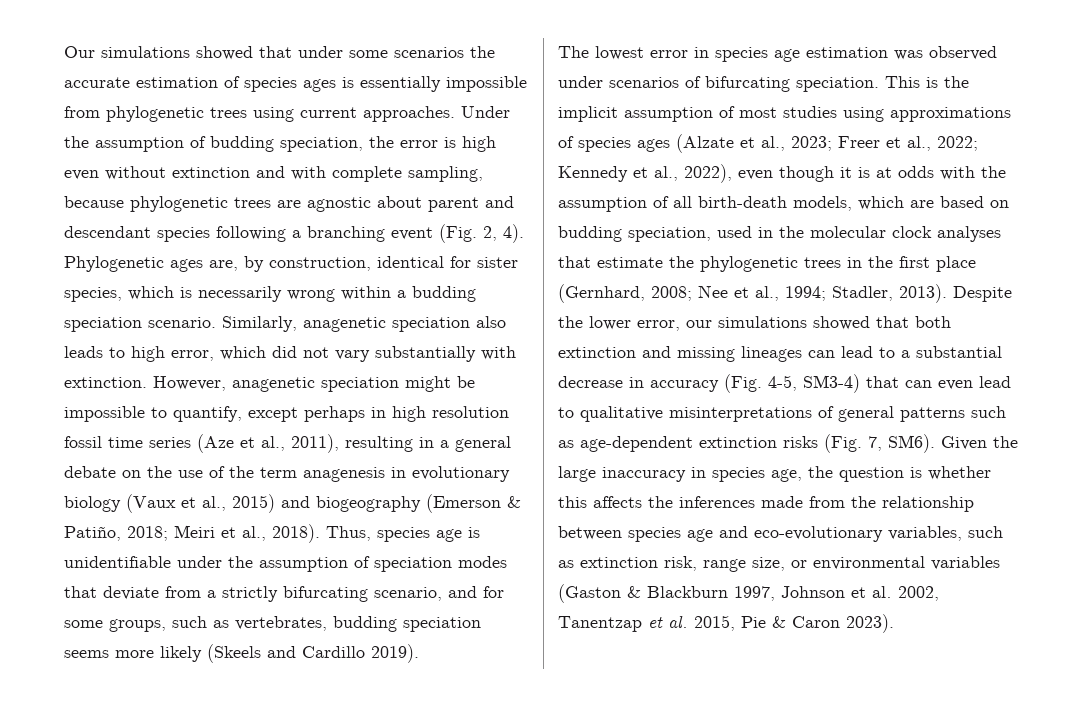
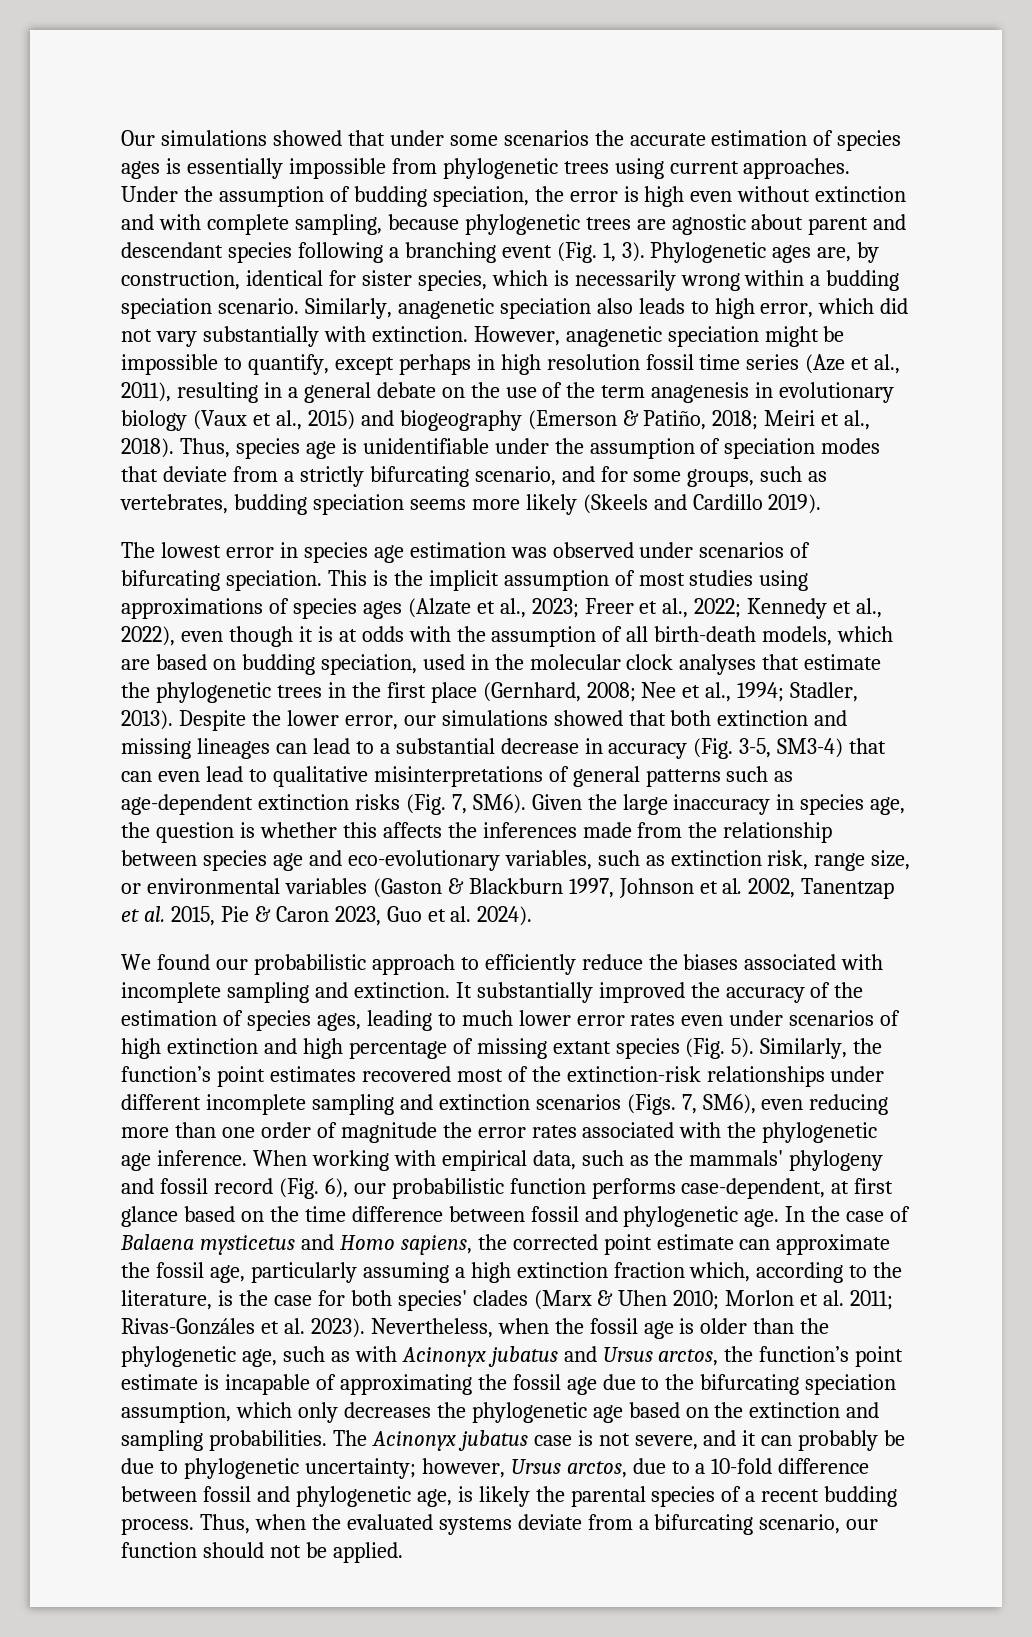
- Under the assumption of budding speciation, the error is high even without extinction and with complete sampling, because phylogenetic trees are agnostic about parent and descendant species following a branching event (Fig. 2, 4).
+ Under the assumption of budding speciation, the error is high even without extinction and with complete sampling, because phylogenetic trees are agnostic about parent and descendant species following a branching event (Fig. 1, 3).
- Despite the lower error, our simulations showed that both extinction and missing lineages can lead to a substantial decrease in accuracy (Fig. 4-5, SM3-4) that can even lead to qualitative misinterpretations of general patterns such as age-dependent extinction risks (Fig. 7, SM6).
+ Despite the lower error, our simulations showed that both extinction and missing lineages can lead to a substantial decrease in accuracy (Fig. 3-5, SM3-4) that can even lead to qualitative misinterpretations of general patterns such as age-dependent extinction risks (Fig. 7, SM6).
- Given the large inaccuracy in species age, the question is whether this affects the inferences made from the relationship between species age and eco-evolutionary variables, such as extinction risk, range size, or environmental variables (Gaston & Blackburn 1997, Johnson et al. 2002, Tanentzap et al. 2015, Pie & Caron 2023).
+ Given the large inaccuracy in species age, the question is whether this affects the inferences made from the relationship between species age and eco-evolutionary variables, such as extinction risk, range size, or environmental variables (Gaston & Blackburn 1997, Johnson et al. 2002, Tanentzap et al. 2015, Pie & Caron 2023, Guo et al. 2024).
+ We found our probabilistic approach to efficiently reduce the biases associated with incomplete sampling and extinction. It substantially improved the accuracy of the estimation of species ages, leading to much lower error rates even under scenarios of high extinction and high percentage of missing extant species (Fig. 5). Similarly, the function’s point estimates recovered most of the extinction-risk relationships under different incomplete sampling and extinction scenarios (Figs. 7, SM6), even reducing more than one order of magnitude the error rates associated with the phylogenetic age inference. When working with empirical data, such as the mammals' phylogeny and fossil record (Fig. 6), our probabilistic function performs case-dependent, at first glance based on the time difference between fossil and phylogenetic age. In the case of Balaena mysticetus and Homo sapiens, the corrected point estimate can approximate the fossil age, particularly assuming a high extinction fraction which, according to the literature, is the case for both species' clades (Marx & Uhen 2010; Morlon et al. 2011; Rivas-Gonzáles et al. 2023). Nevertheless, when the fossil age is older than the phylogenetic age, such as with Acinonyx jubatus and Ursus arctos, the function’s point estimate is incapable of approximating the fossil age due to the bifurcating speciation assumption, which only decreases the phylogenetic age based on the extinction and sampling probabilities. The Acinonyx jubatus case is not severe, and it can probably be due to phylogenetic uncertainty; however, Ursus arctos, due to a 10-fold difference between fossil and phylogenetic age, is likely the parental species of a recent budding process. Thus, when the evaluated systems deviate from a bifurcating scenario, our function should not be applied.

